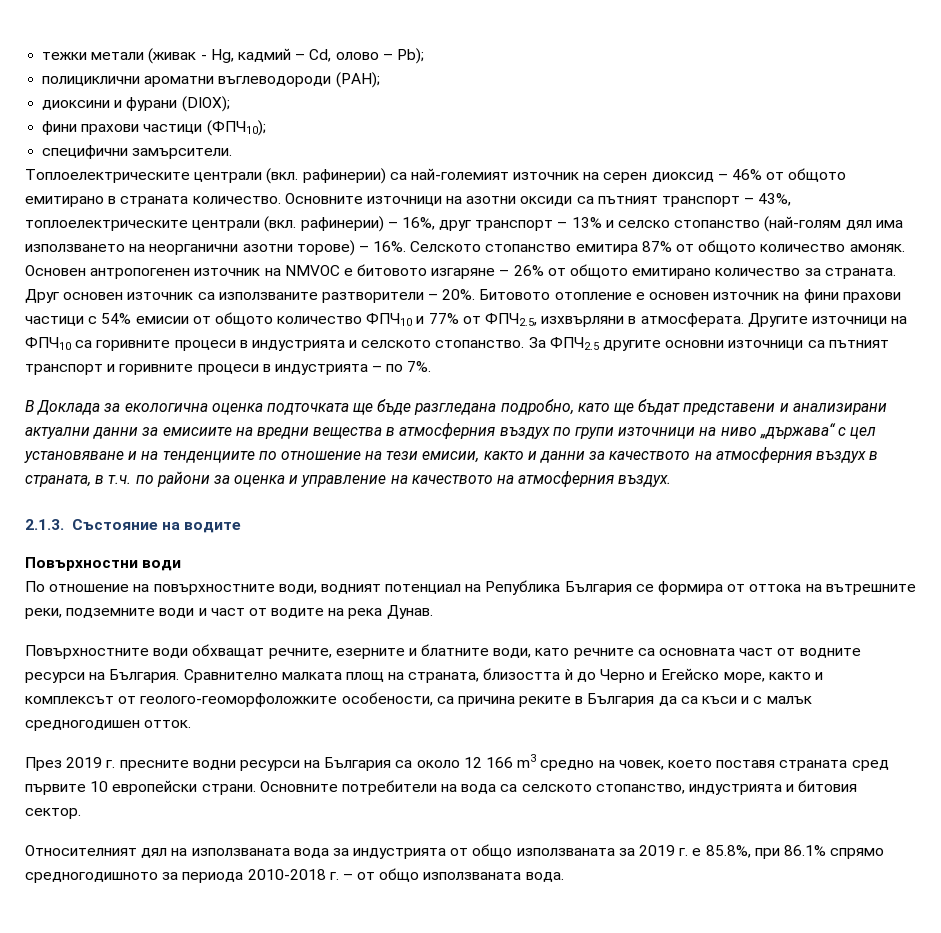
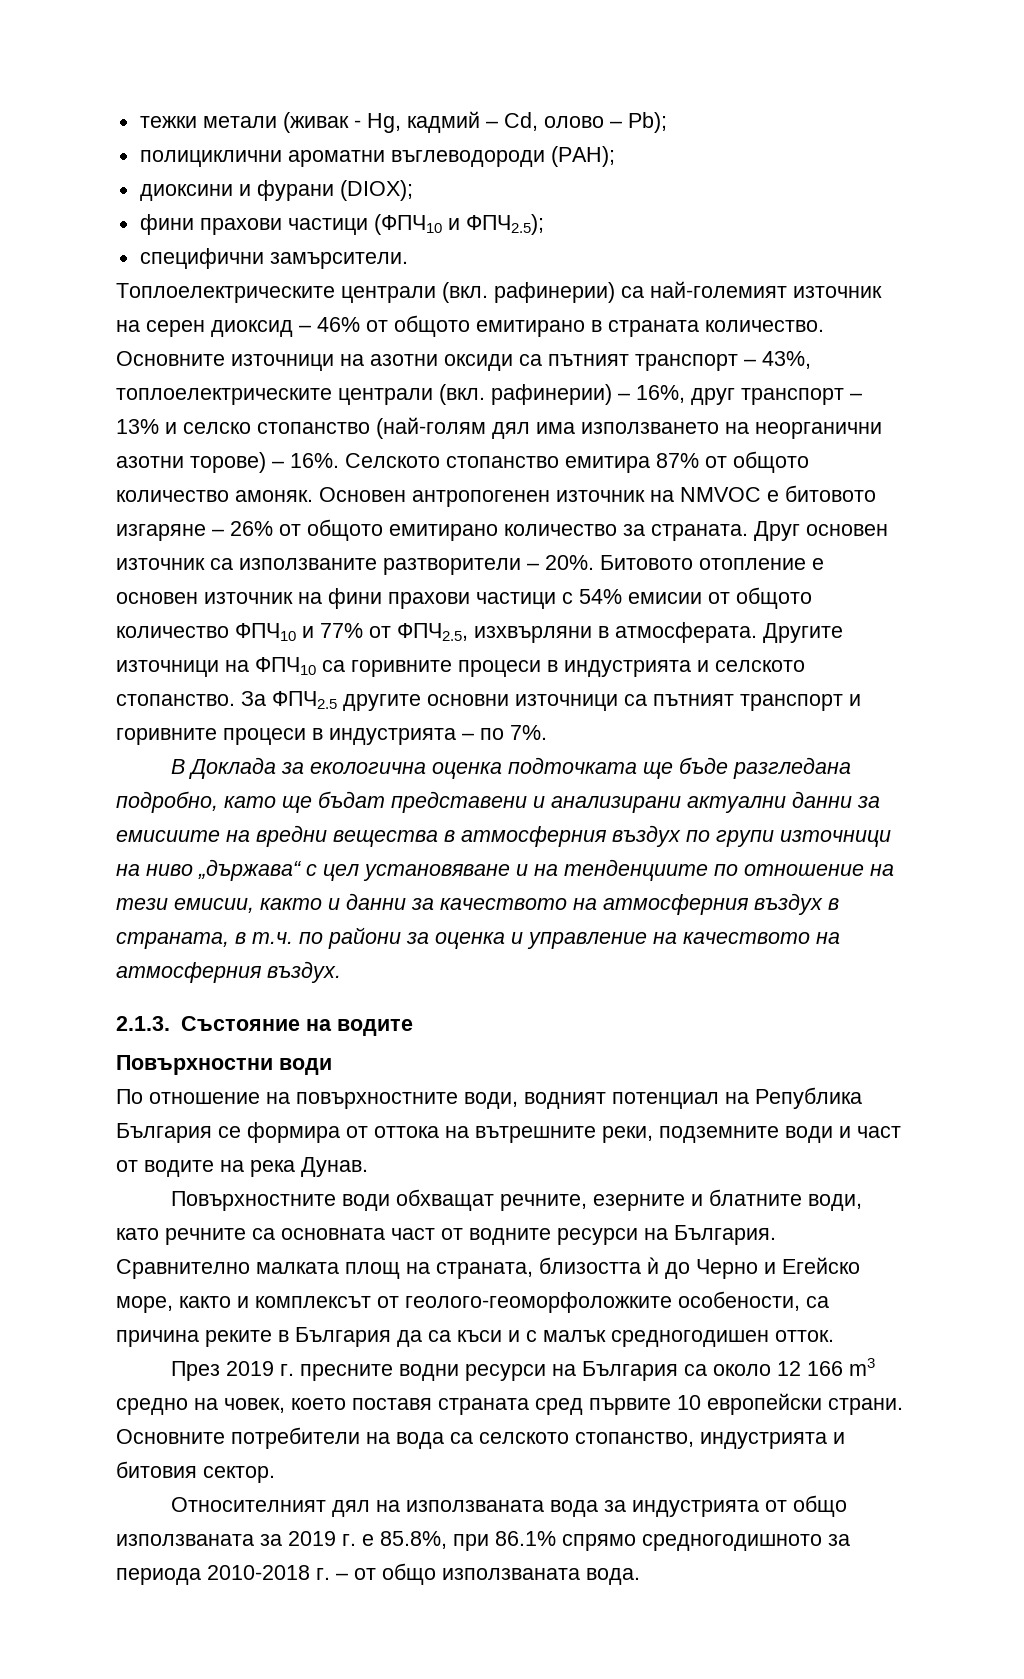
- фини прахови частици (ФПЧ10);
+ фини прахови частици (ФПЧ10 и ФПЧ2.5);

